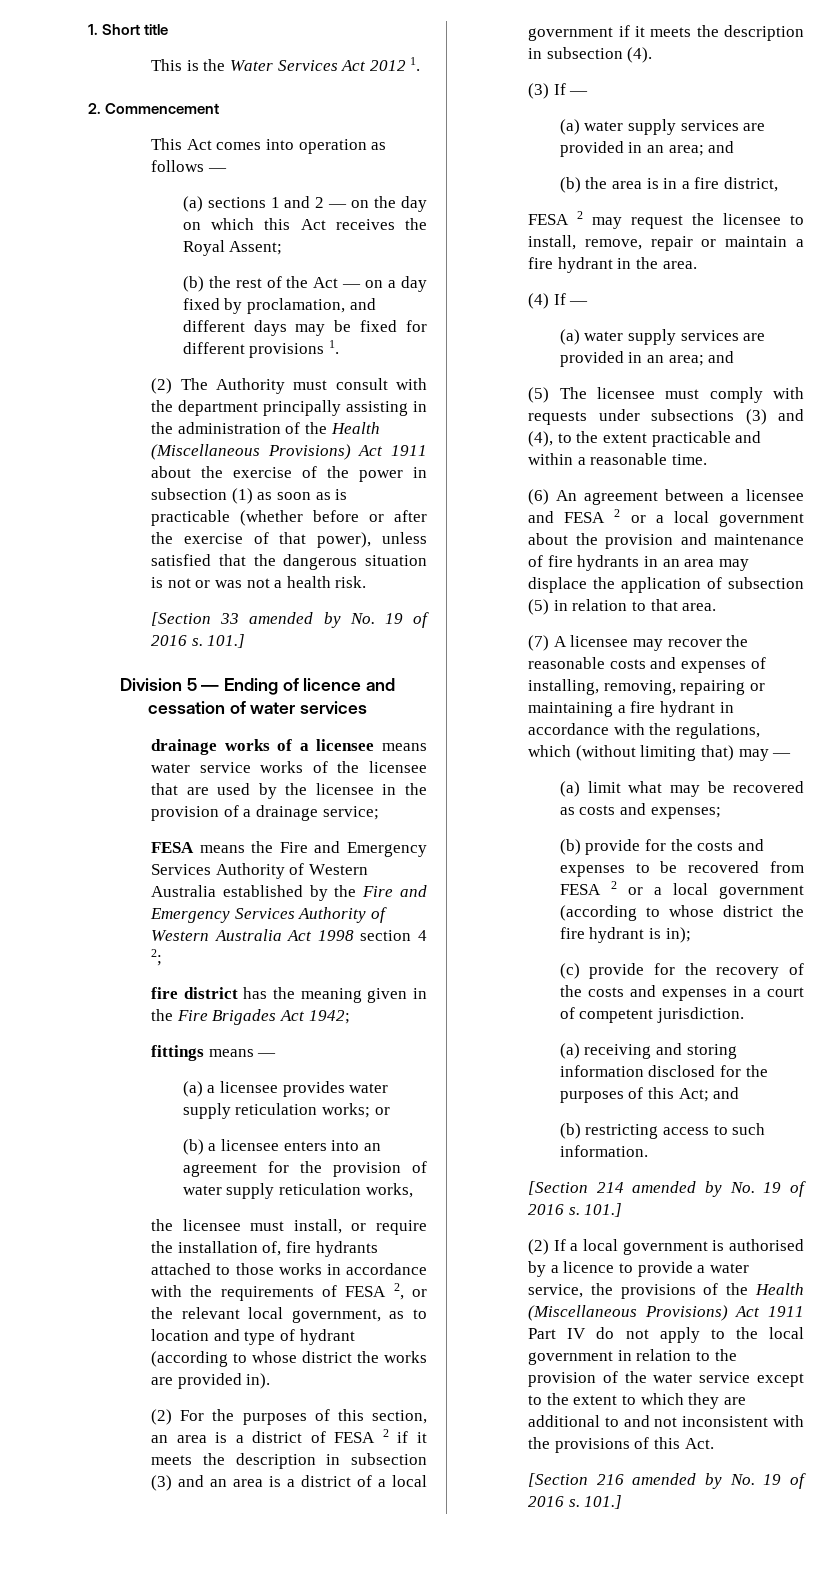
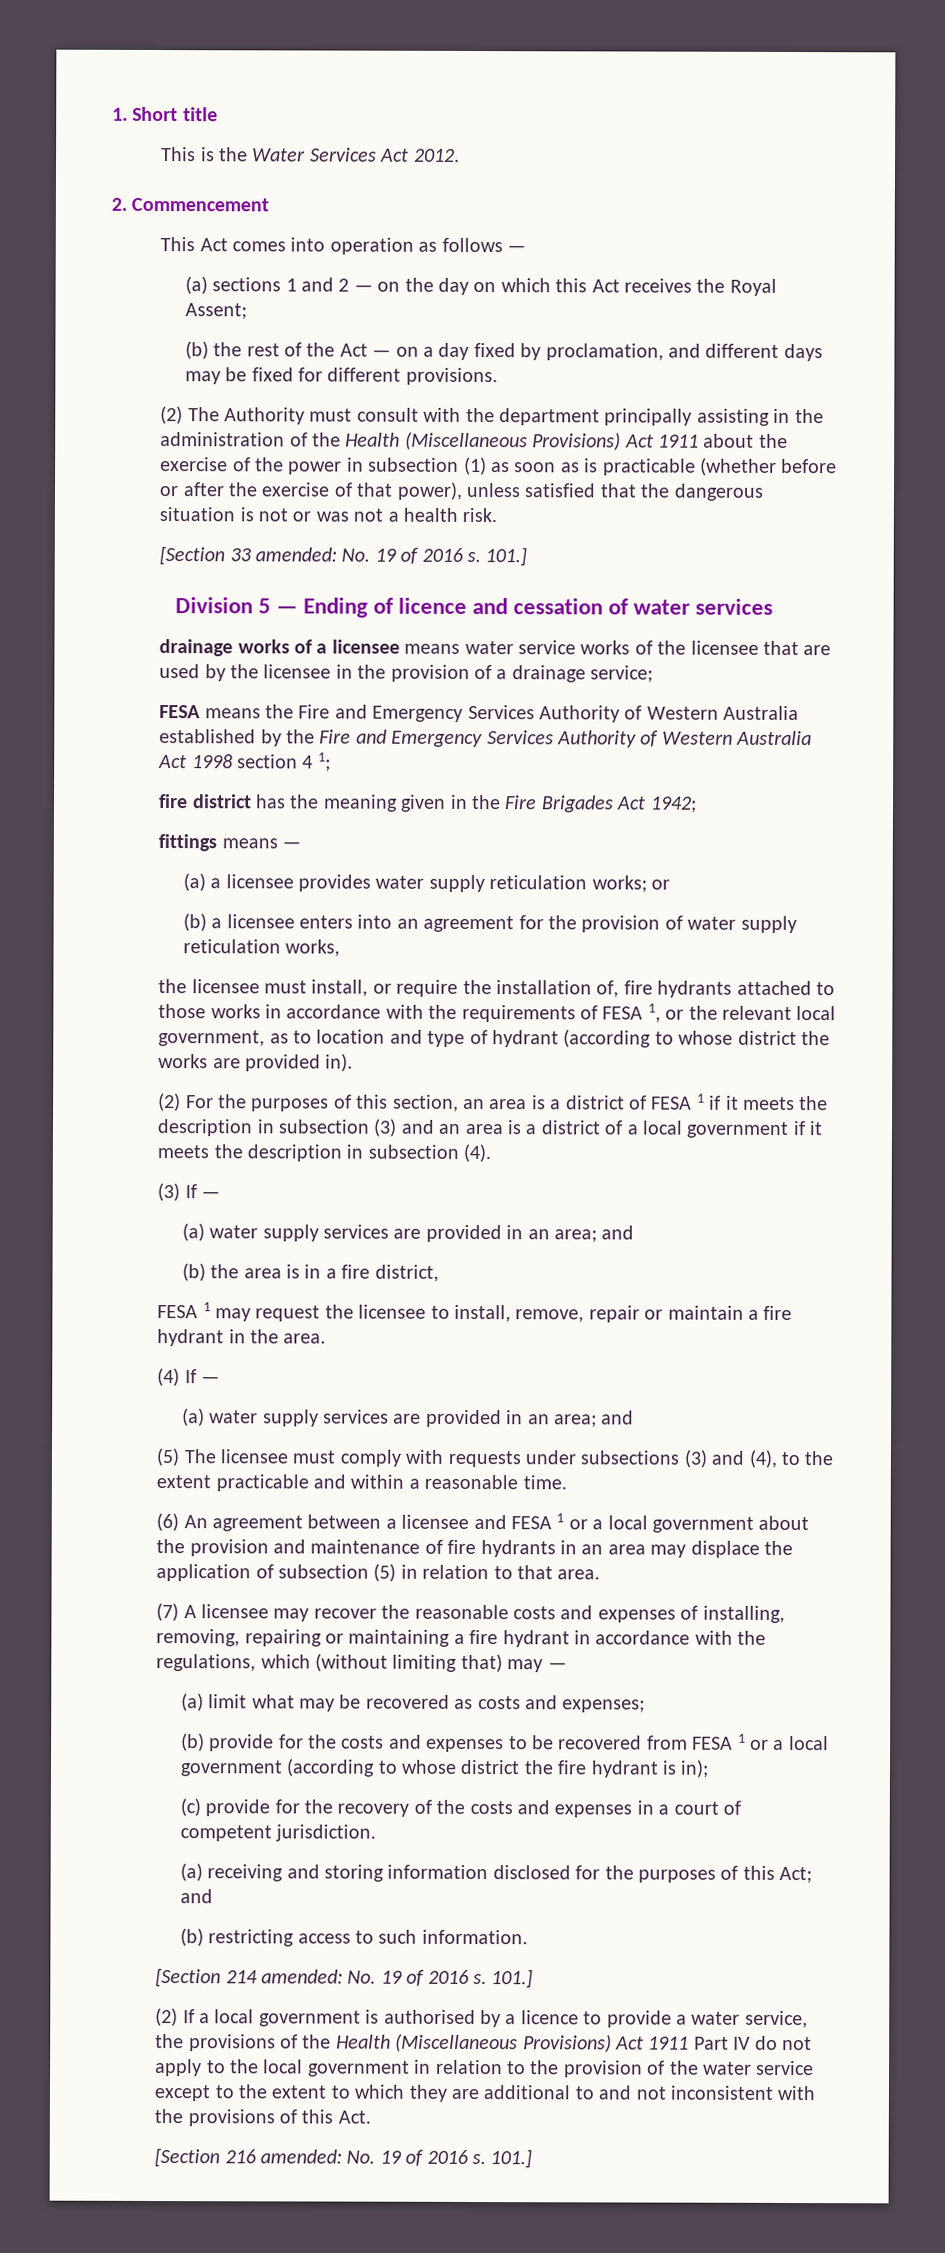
- This is the Water Services Act 2012 1.
+ This is the Water Services Act 2012.
- (b) the rest of the Act — on a day fixed by proclamation, and different days may be fixed for different provisions 1.
+ (b) the rest of the Act — on a day fixed by proclamation, and different days may be fixed for different provisions.
- [Section 33 amended by No. 19 of 2016 s.
+ [Section 33 amended: No. 19 of 2016 s.
- FESA means the Fire and Emergency Services Authority of Western Australia established by the Fire and Emergency Services Authority of Western Australia Act 1998 section 4 2;
+ FESA means the Fire and Emergency Services Authority of Western Australia established by the Fire and Emergency Services Authority of Western Australia Act 1998 section 4 1;
- the licensee must install, or require the installation of, fire hydrants attached to those works in accordance with the requirements of FESA 2, or the relevant local government, as to location and type of hydrant (according to whose district the works are provided in).
+ the licensee must install, or require the installation of, fire hydrants attached to those works in accordance with the requirements of FESA 1, or the relevant local government, as to location and type of hydrant (according to whose district the works are provided in).
- (2) For the purposes of this section, an area is a district of FESA 2 if it meets the description in subsection (3) and an area is a district of a local government if it meets the description in subsection (4).
+ (2) For the purposes of this section, an area is a district of FESA 1 if it meets the description in subsection (3) and an area is a district of a local government if it meets the description in subsection (4).
- FESA 2 may request the licensee to install, remove, repair or maintain a fire hydrant in the area.
+ FESA 1 may request the licensee to install, remove, repair or maintain a fire hydrant in the area.
- (6) An agreement between a licensee and FESA 2 or a local government about the provision and maintenance of fire hydrants in an area may displace the application of subsection (5) in relation to that area.
+ (6) An agreement between a licensee and FESA 1 or a local government about the provision and maintenance of fire hydrants in an area may displace the application of subsection (5) in relation to that area.
- (b) provide for the costs and expenses to be recovered from FESA 2 or a local government (according to whose district the fire hydrant is in);
+ (b) provide for the costs and expenses to be recovered from FESA 1 or a local government (according to whose district the fire hydrant is in);
- [Section 214 amended by No. 19 of 2016 s.
+ [Section 214 amended: No. 19 of 2016 s.
- [Section 216 amended by No. 19 of 2016 s.
+ [Section 216 amended: No. 19 of 2016 s.

